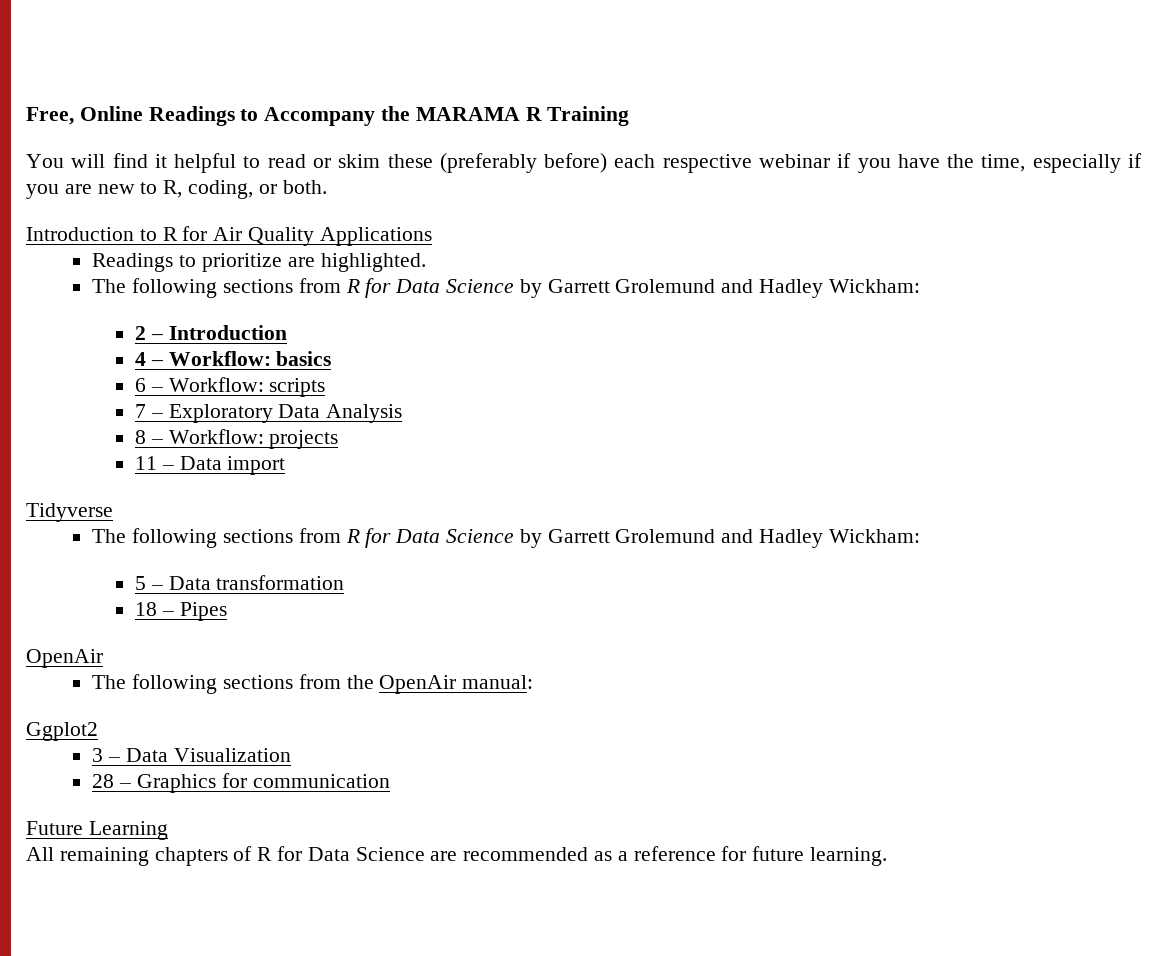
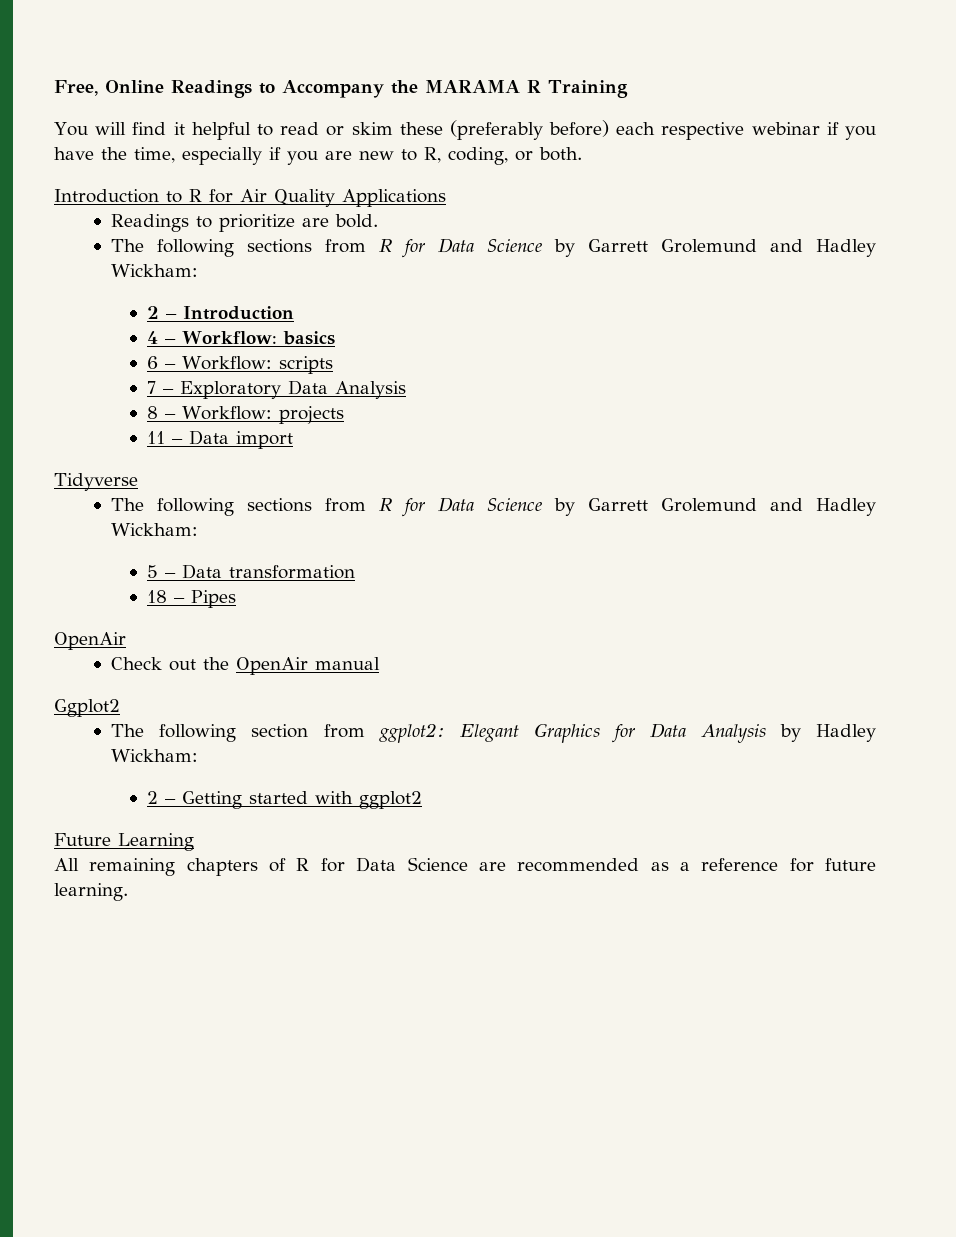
- Readings to prioritize are highlighted.
+ Readings to prioritize are bold.
- The following sections from the OpenAir manual:
+ Check out the OpenAir manual
- 3 – Data Visualization
- 28 – Graphics for communication
+ The following section from ggplot2: Elegant Graphics for Data Analysis by Hadley Wickham:
+ 2 – Getting started with ggplot2

